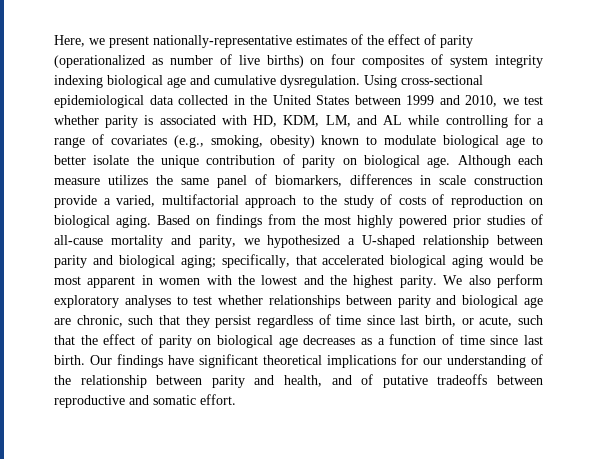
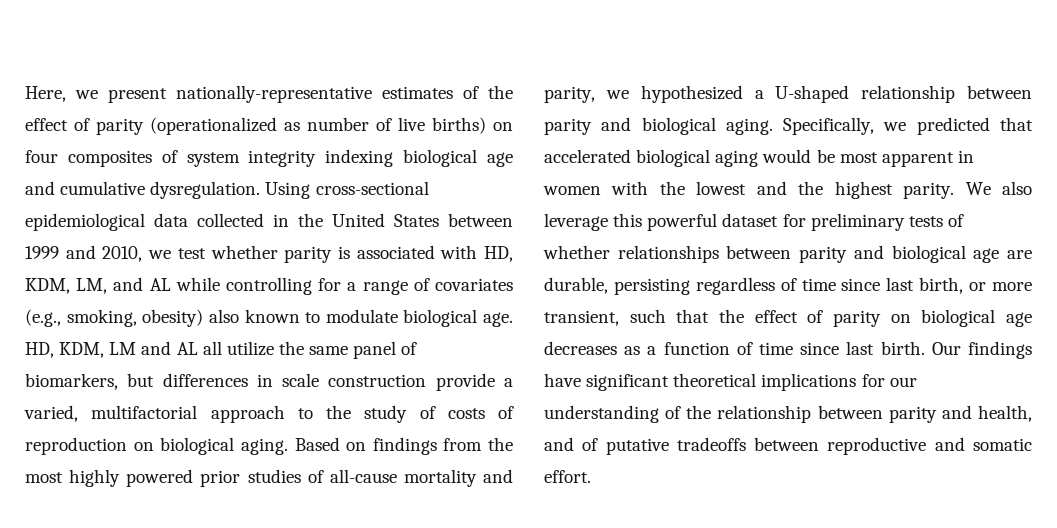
- Using cross-sectional epidemiological data collected in the United States between 1999 and 2010, we test whether parity is associated with HD, KDM, LM, and AL while controlling for a range of covariates (e.g., smoking, obesity) known to modulate biological age to better isolate the unique contribution of parity on biological age. Although each measure utilizes the same panel of biomarkers, differences in scale construction provide a varied, multifactorial approach to the study of costs of reproduction on biological aging.
+ Using cross-sectional epidemiological data collected in the United States between 1999 and 2010, we test whether parity is associated with HD, KDM, LM, and AL while controlling for a range of covariates (e.g., smoking, obesity) also known to modulate biological age. HD, KDM, LM and AL all utilize the same panel of biomarkers, but differences in scale construction provide a varied, multifactorial approach to the study of costs of reproduction on biological aging.
- Based on findings from the most highly powered prior studies of all-cause mortality and parity, we hypothesized a U-shaped relationship between parity and biological aging; specifically, that accelerated biological aging would be most apparent in women with the lowest and the highest parity.
+ Based on findings from the most highly powered prior studies of all-cause mortality and parity, we hypothesized a U-shaped relationship between parity and biological aging. Specifically, we predicted that accelerated biological aging would be most apparent in women with the lowest and the highest parity.
- We also perform exploratory analyses to test whether relationships between parity and biological age are chronic, such that they persist regardless of time since last birth, or acute, such that the effect of parity on biological age decreases as a function of time since last birth.
+ We also leverage this powerful dataset for preliminary tests of whether relationships between parity and biological age are durable, persisting regardless of time since last birth, or more transient, such that the effect of parity on biological age decreases as a function of time since last birth.

